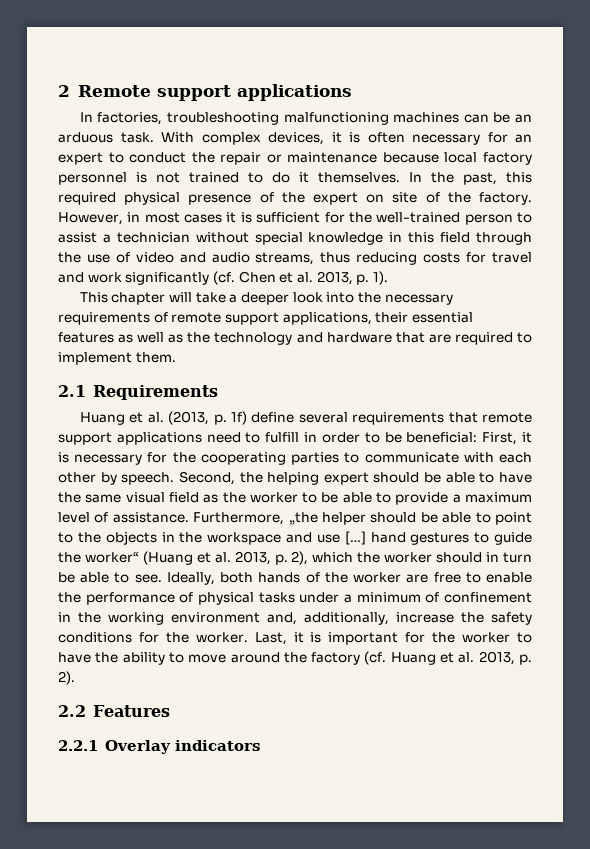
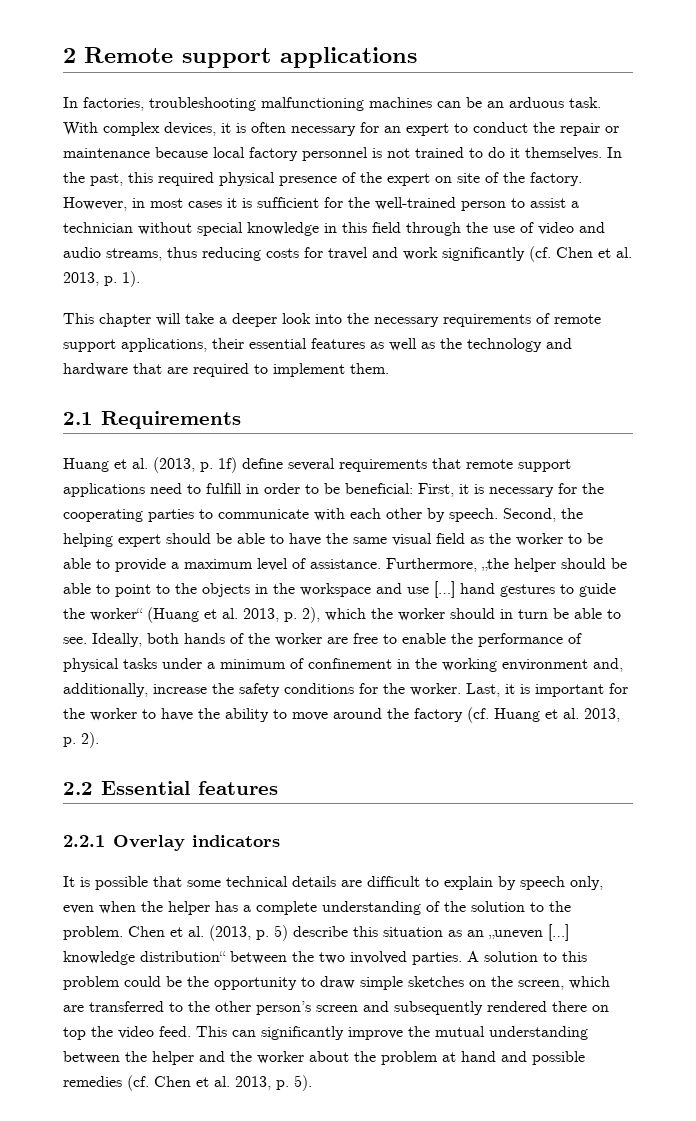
- 2.2 Features
+ 2.2 Essential features
+ It is possible that some technical details are difficult to explain by speech only, even when the helper has a complete understanding of the solution to the problem. Chen et al. (2013, p. 5) describe this situation as an „uneven […] knowledge distribution“ between the two involved parties. A solution to this problem could be the opportunity to draw simple sketches on the screen, which are transferred to the other person’s screen and subsequently rendered there on top the video feed. This can significantly improve the mutual understanding between the helper and the worker about the problem at hand and possible remedies (cf. Chen et al. 2013, p. 5).

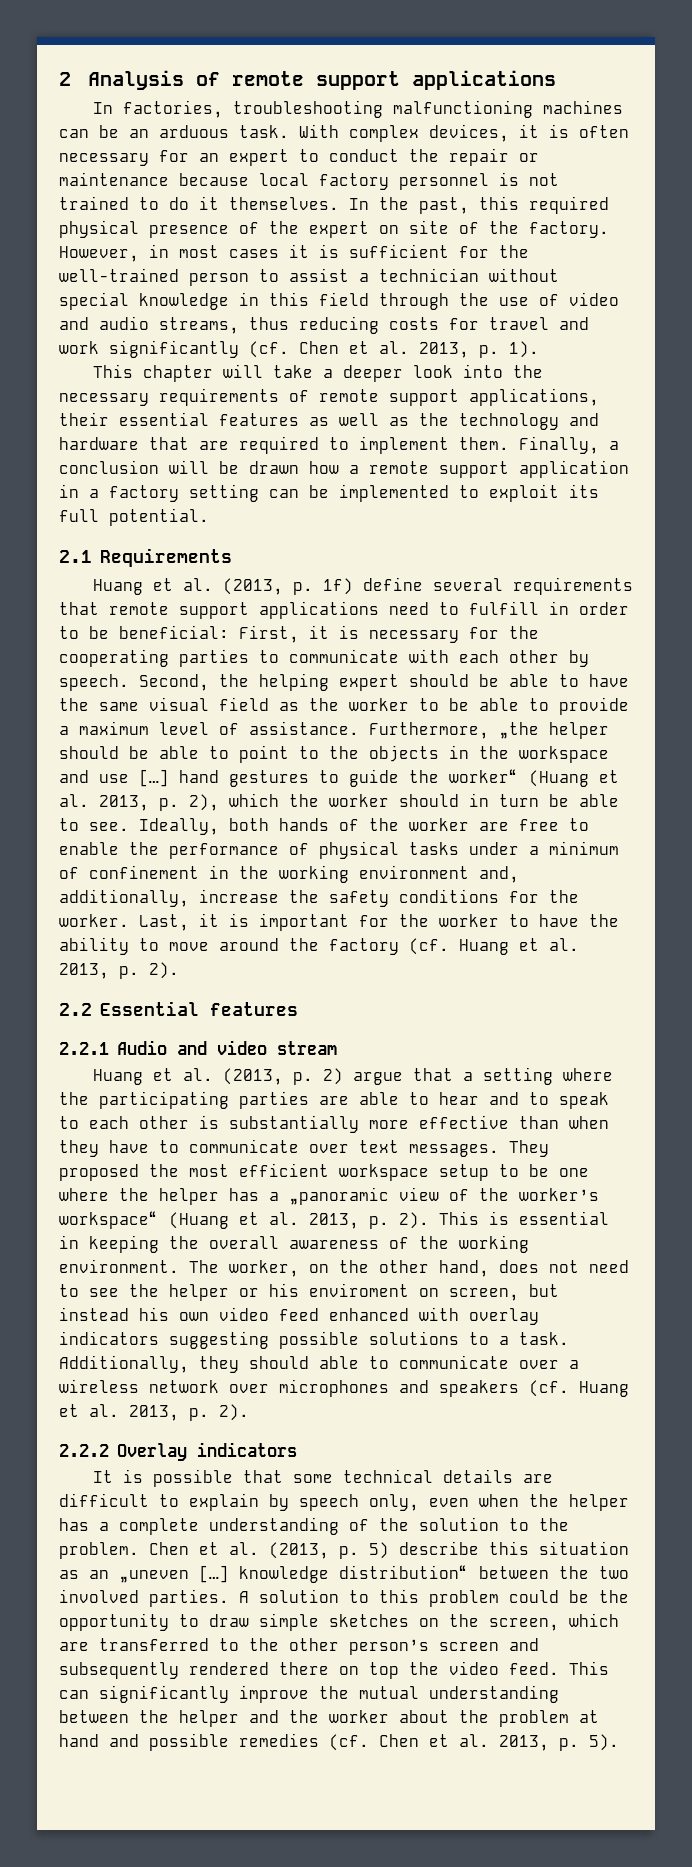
- 2 Remote support applications
+ 2 Analysis of remote support applications
+ Finally, a conclusion will be drawn how a remote support application in a factory setting can be implemented to exploit its full potential.
- 2.2.1 Overlay indicators
+ 2.2.1 Audio and video stream
+ Huang et al. (2013, p. 2) argue that a setting where the participating parties are able to hear and to speak to each other is substantially more effective than when they have to communicate over text messages. They proposed the most efficient workspace setup to be one where the helper has a „panoramic view of the worker’s workspace“ (Huang et al. 2013, p. 2). This is essential in keeping the overall awareness of the working environment. The worker, on the other hand, does not need to see the helper or his enviroment on screen, but instead his own video feed enhanced with overlay indicators suggesting possible solutions to a task. Additionally, they should able to communicate over a wireless network over microphones and speakers (cf. Huang et al. 2013, p. 2).
+ 2.2.2 Overlay indicators

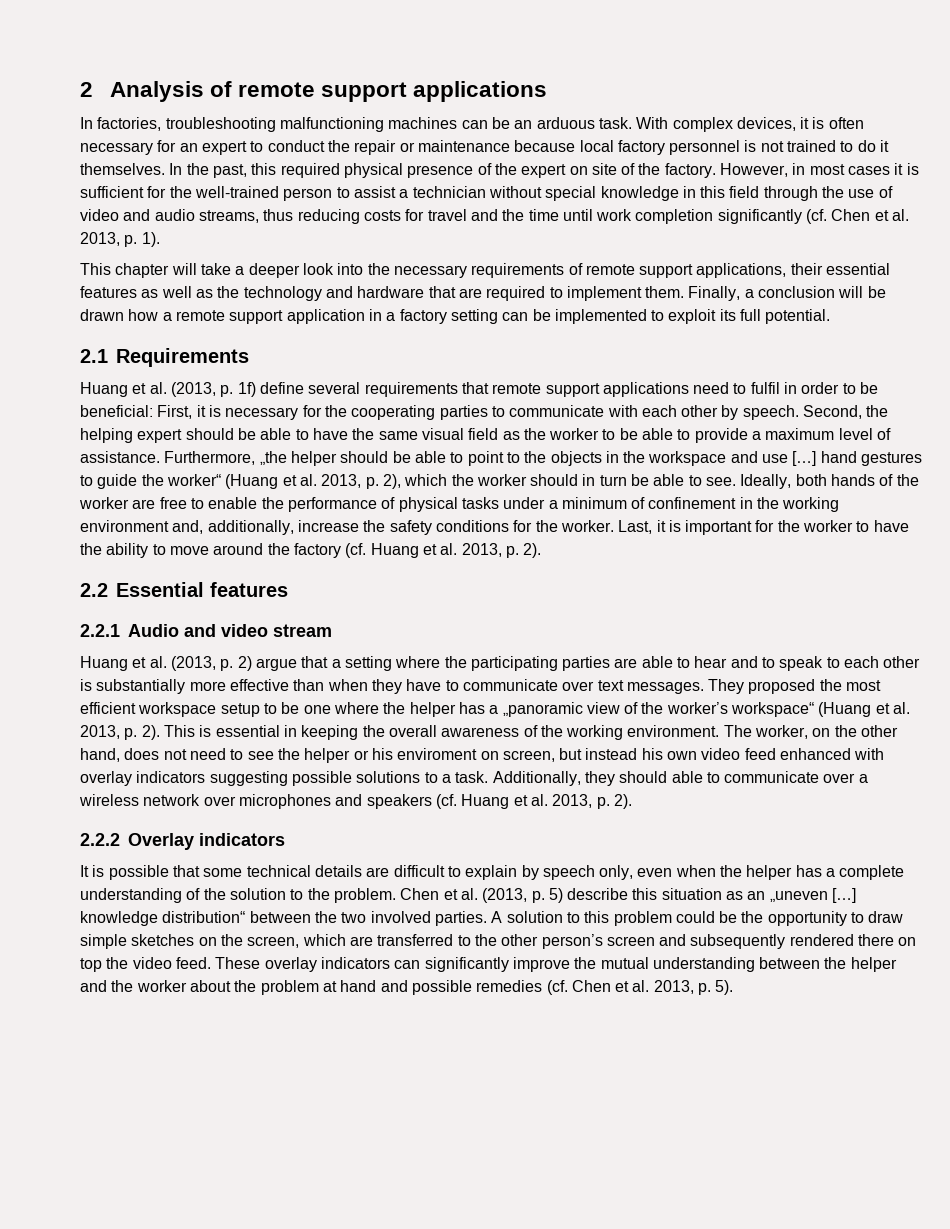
- However, in most cases it is sufficient for the well-trained person to assist a technician without special knowledge in this field through the use of video and audio streams, thus reducing costs for travel and work significantly (cf. Chen et al. 2013, p. 1).
+ However, in most cases it is sufficient for the well-trained person to assist a technician without special knowledge in this field through the use of video and audio streams, thus reducing costs for travel and the time until work completion significantly (cf. Chen et al. 2013, p. 1).
- Huang et al. (2013, p. 1f) define several requirements that remote support applications need to fulfill in order to be beneficial: First, it is necessary for the cooperating parties to communicate with each other by speech.
+ Huang et al. (2013, p. 1f) define several requirements that remote support applications need to fulfil in order to be beneficial: First, it is necessary for the cooperating parties to communicate with each other by speech.
- This can significantly improve the mutual understanding between the helper and the worker about the problem at hand and possible remedies (cf. Chen et al. 2013, p. 5).
+ These overlay indicators can significantly improve the mutual understanding between the helper and the worker about the problem at hand and possible remedies (cf. Chen et al. 2013, p. 5).

